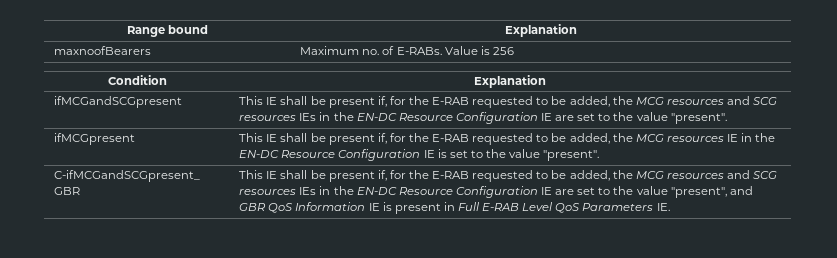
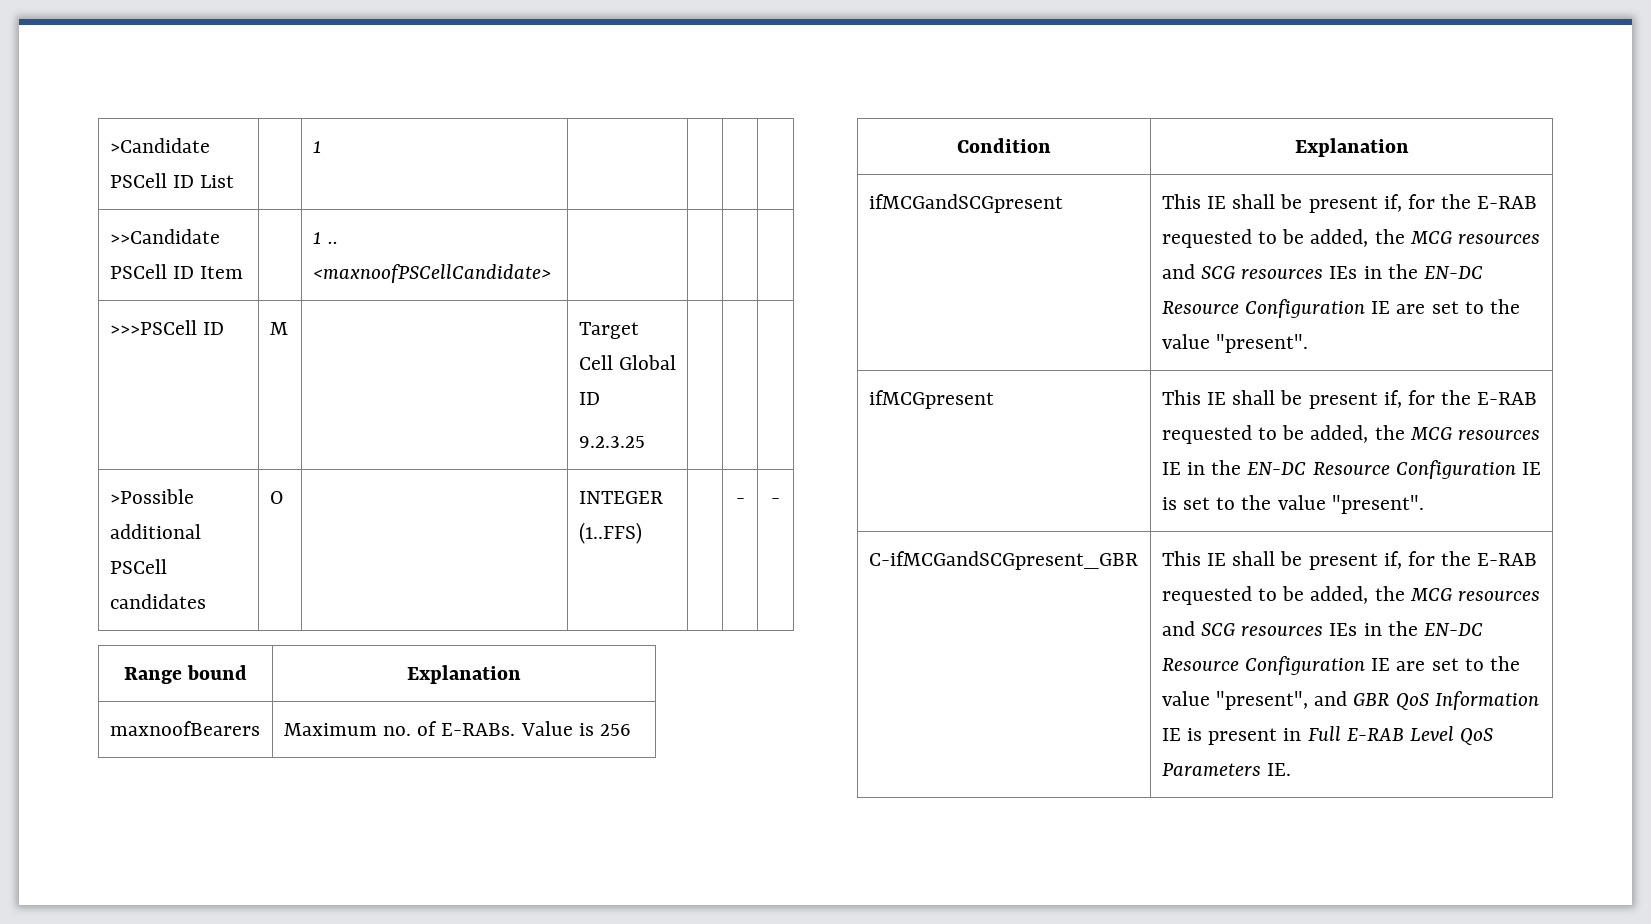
+ >Candidate PSCell ID List | | 1 | | | |
+ >>Candidate PSCell ID Item | | 1 .. <maxnoofPSCellCandidate> | | | |
+ >>>PSCell ID | M | | Target Cell Global ID
+ 9.2.3.25 | | |
+ >Possible additional PSCell candidates | O | | INTEGER (1..FFS) | | - | -

